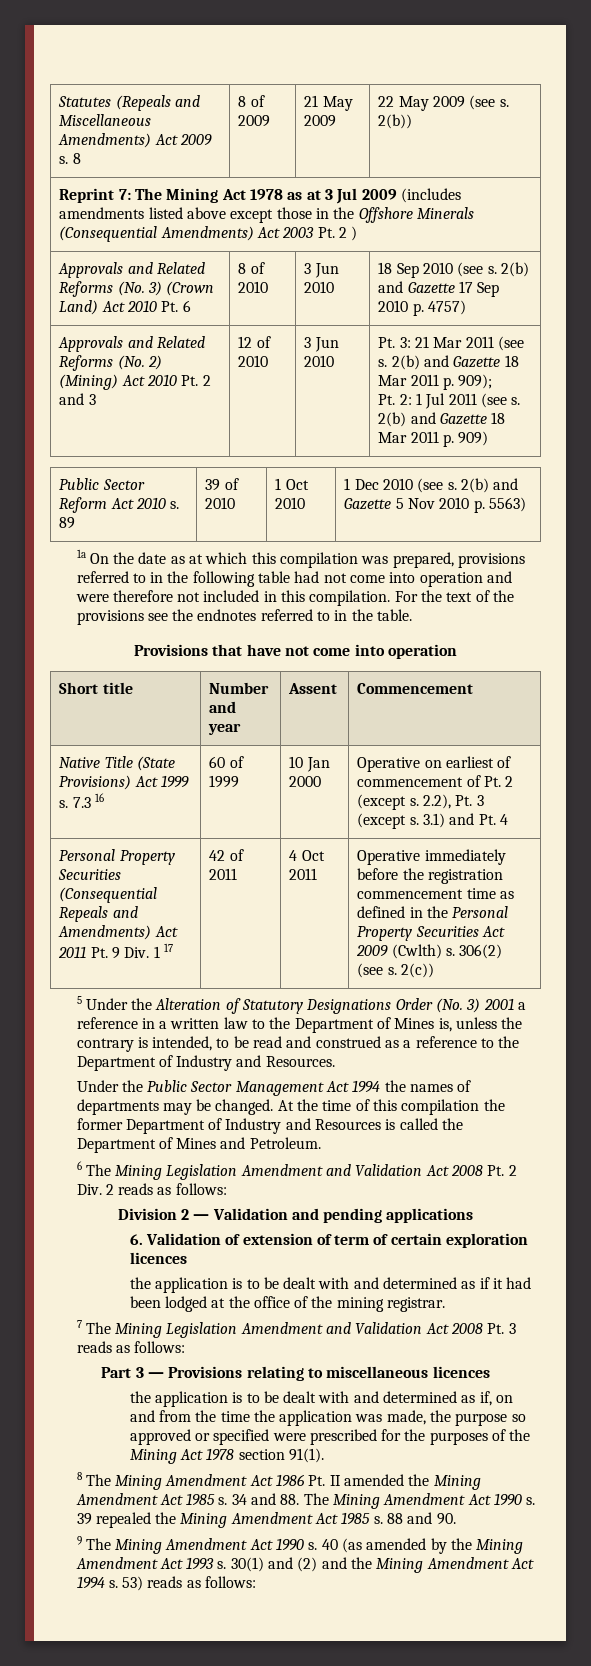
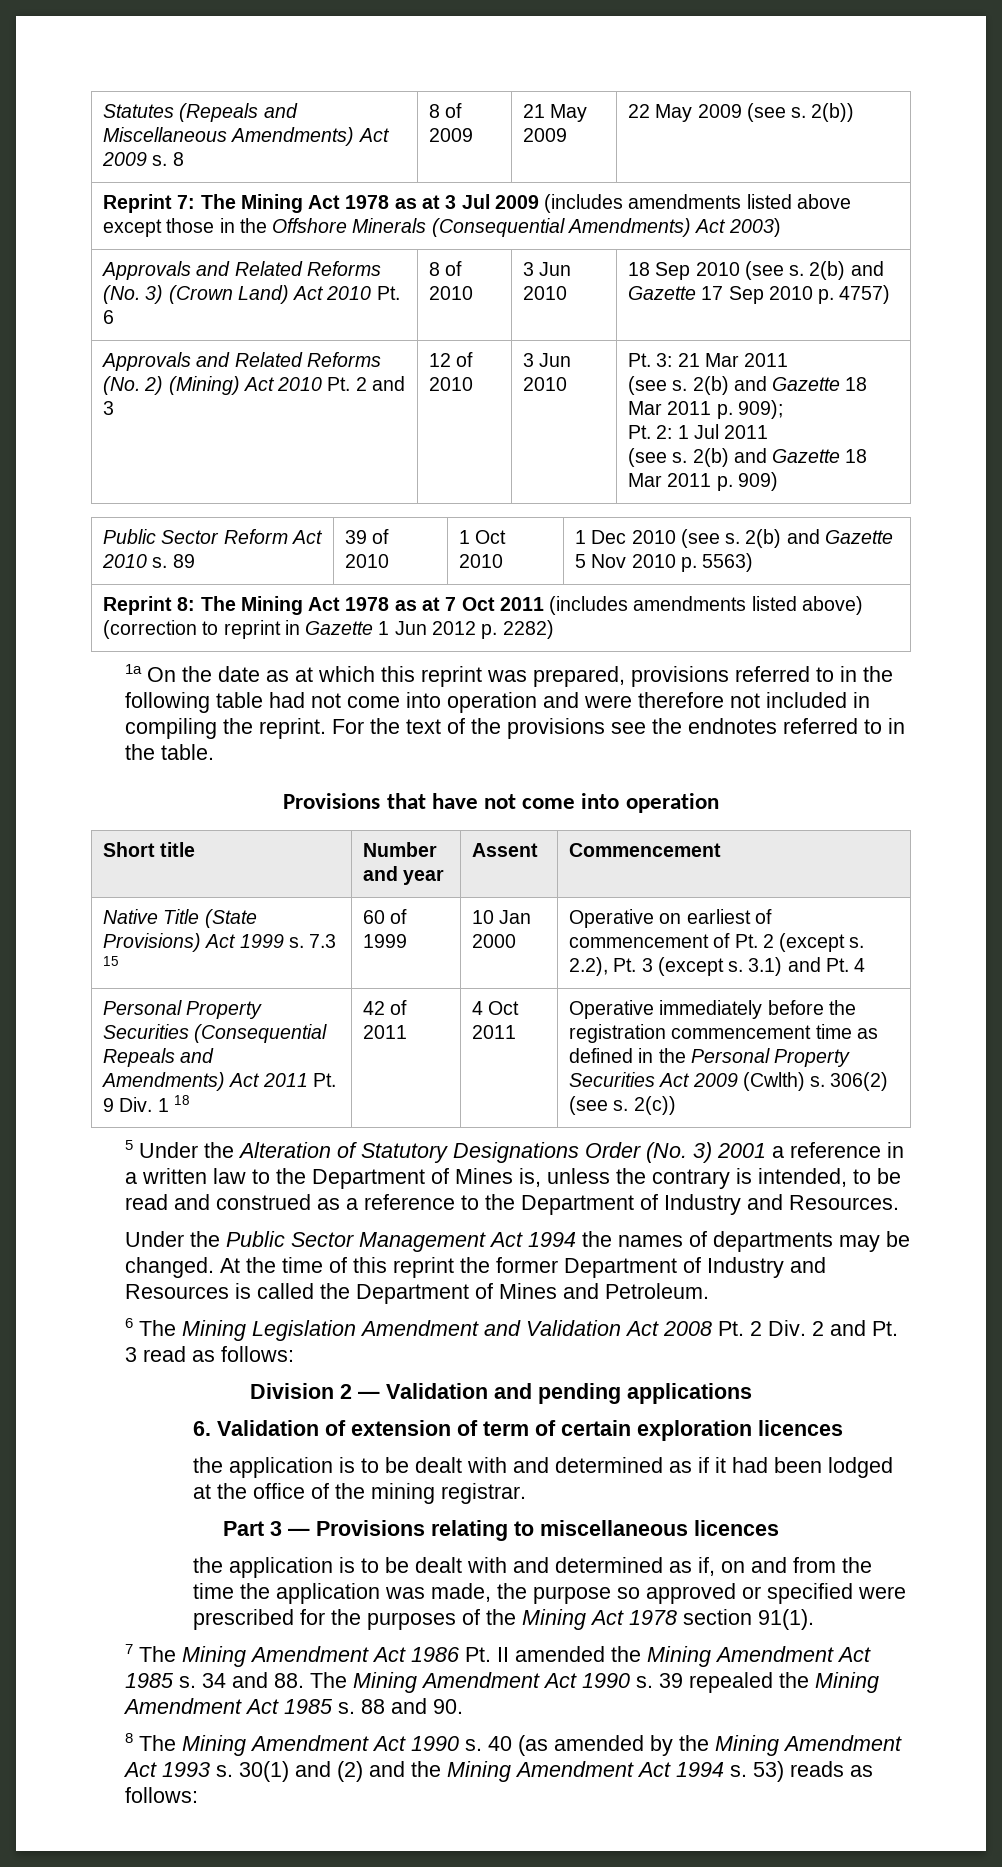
- Reprint 7: The Mining Act 1978 as at 3 Jul 2009 (includes amendments listed above except those in the Offshore Minerals (Consequential Amendments) Act 2003 Pt. 2 )
+ Reprint 7: The Mining Act 1978 as at 3 Jul 2009 (includes amendments listed above except those in the Offshore Minerals (Consequential Amendments) Act 2003)
- Pt. 3: 21 Mar 2011 (see s.
+ Pt. 3: 21 Mar 2011
+ (see s.
- Pt. 2: 1 Jul 2011 (see s.
+ Pt. 2: 1 Jul 2011
+ (see s.
+ Reprint 8: The Mining Act 1978 as at 7 Oct 2011 (includes amendments listed above) (correction to reprint in Gazette 1 Jun 2012 p. 2282)
- 1a On the date as at which this compilation was prepared, provisions referred to in the following table had not come into operation and were therefore not included in this compilation.
+ 1a On the date as at which this reprint was prepared, provisions referred to in the following table had not come into operation and were therefore not included in compiling the reprint.
- Native Title (State Provisions) Act 1999 s. 7.3 16 | 60 of 1999 | 10 Jan 2000 | Operative on earliest of commencement of Pt. 2 (except s. 2.2), Pt. 3 (except s. 3.1) and Pt. 4
+ Native Title (State Provisions) Act 1999 s. 7.3 15 | 60 of 1999 | 10 Jan 2000 | Operative on earliest of commencement of Pt. 2 (except s. 2.2), Pt. 3 (except s. 3.1) and Pt. 4
- Personal Property Securities (Consequential Repeals and Amendments) Act 2011 Pt. 9 Div. 1 17
+ Personal Property Securities (Consequential Repeals and Amendments) Act 2011 Pt. 9 Div. 1 18
- At the time of this compilation the former Department of Industry and Resources is called the Department of Mines and Petroleum.
+ At the time of this reprint the former Department of Industry and Resources is called the Department of Mines and Petroleum.
- 6 The Mining Legislation Amendment and Validation Act 2008 Pt. 2 Div. 2 reads as follows:
+ 6 The Mining Legislation Amendment and Validation Act 2008 Pt. 2 Div. 2 and Pt. 3 read as follows:
- 7 The Mining Legislation Amendment and Validation Act 2008 Pt. 3 reads as follows:
- 8 The Mining Amendment Act 1986 Pt. II amended the Mining Amendment Act 1985 s.
+ 7 The Mining Amendment Act 1986 Pt. II amended the Mining Amendment Act 1985 s.
- 9 The Mining Amendment Act 1990 s.
+ 8 The Mining Amendment Act 1990 s.

